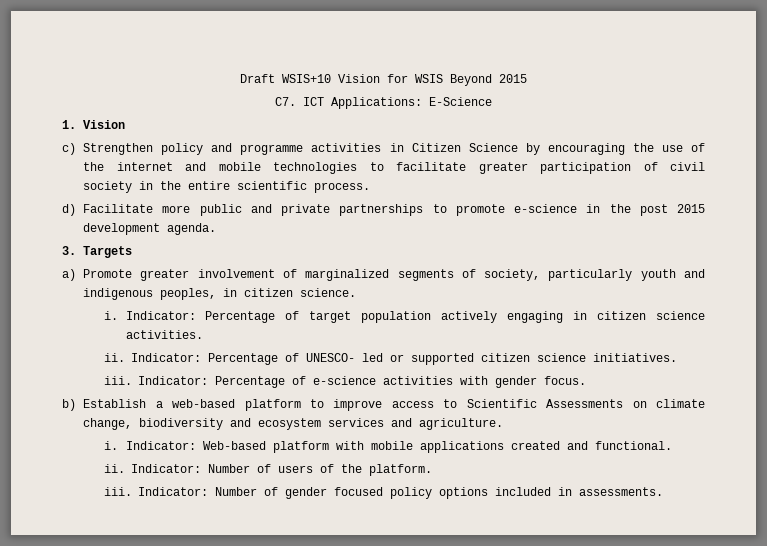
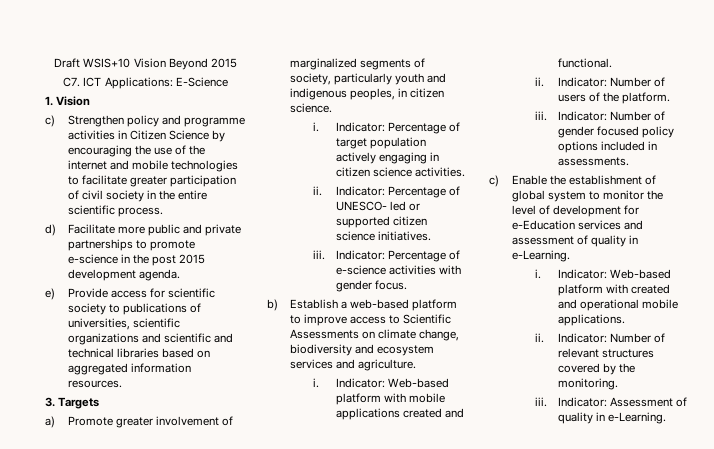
- Draft WSIS+10 Vision for WSIS Beyond 2015
+ Draft WSIS+10 Vision Beyond 2015
+ e) Provide access for scientific society to publications of universities, scientific organizations and scientific and technical libraries based on aggregated information resources.
+ c) Enable the establishment of global system to monitor the level of development for e-Education services and assessment of quality in e-Learning.
+ i. Indicator: Web-based platform with created and operational mobile applications.
+ ii. Indicator: Number of relevant structures covered by the monitoring.
+ iii. Indicator: Assessment of quality in e-Learning.

